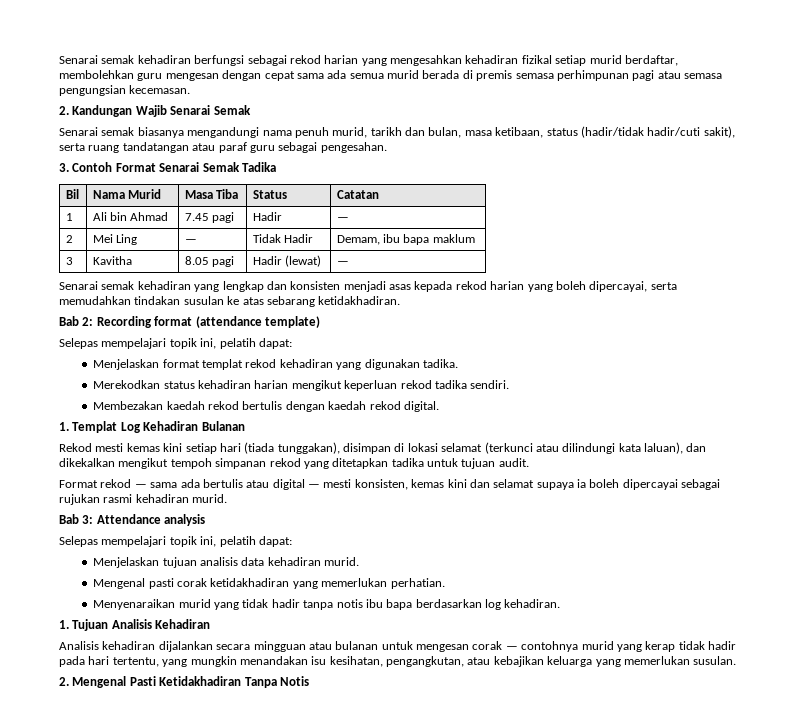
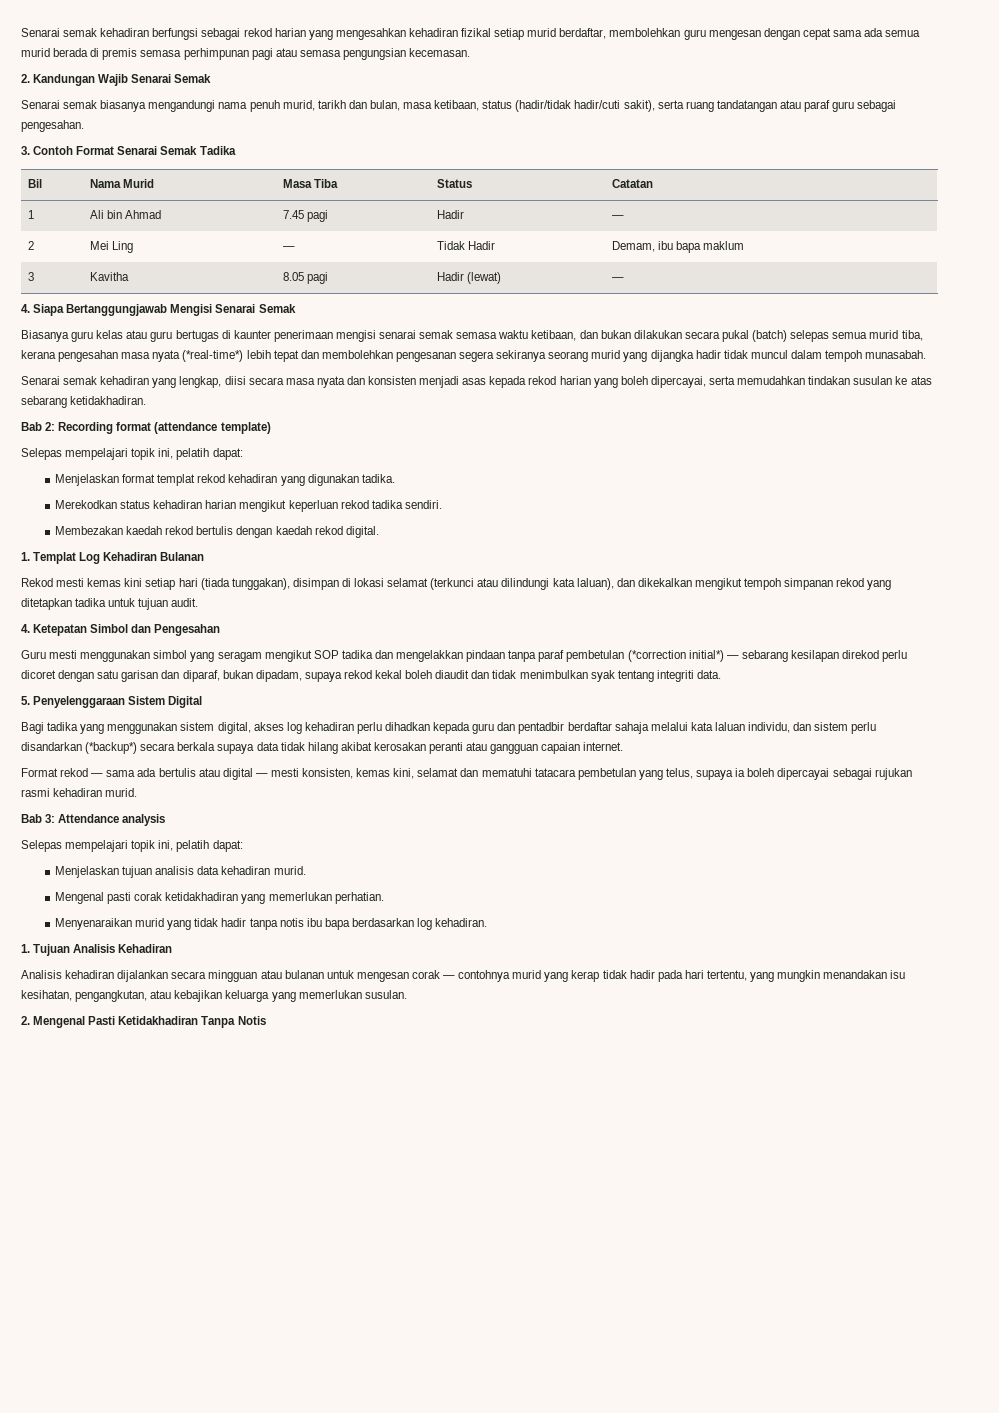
+ 4. Siapa Bertanggungjawab Mengisi Senarai Semak
+ Biasanya guru kelas atau guru bertugas di kaunter penerimaan mengisi senarai semak semasa waktu ketibaan, dan bukan dilakukan secara pukal (batch) selepas semua murid tiba, kerana pengesahan masa nyata (*real-time*) lebih tepat dan membolehkan pengesanan segera sekiranya seorang murid yang dijangka hadir tidak muncul dalam tempoh munasabah.
- Senarai semak kehadiran yang lengkap dan konsisten menjadi asas kepada rekod harian yang boleh dipercayai, serta memudahkan tindakan susulan ke atas sebarang ketidakhadiran.
+ Senarai semak kehadiran yang lengkap, diisi secara masa nyata dan konsisten menjadi asas kepada rekod harian yang boleh dipercayai, serta memudahkan tindakan susulan ke atas sebarang ketidakhadiran.
+ 4. Ketepatan Simbol dan Pengesahan
+ Guru mesti menggunakan simbol yang seragam mengikut SOP tadika dan mengelakkan pindaan tanpa paraf pembetulan (*correction initial*) — sebarang kesilapan direkod perlu dicoret dengan satu garisan dan diparaf, bukan dipadam, supaya rekod kekal boleh diaudit dan tidak menimbulkan syak tentang integriti data.
+ 5. Penyelenggaraan Sistem Digital
+ Bagi tadika yang menggunakan sistem digital, akses log kehadiran perlu dihadkan kepada guru dan pentadbir berdaftar sahaja melalui kata laluan individu, dan sistem perlu disandarkan (*backup*) secara berkala supaya data tidak hilang akibat kerosakan peranti atau gangguan capaian internet.
- Format rekod — sama ada bertulis atau digital — mesti konsisten, kemas kini dan selamat supaya ia boleh dipercayai sebagai rujukan rasmi kehadiran murid.
+ Format rekod — sama ada bertulis atau digital — mesti konsisten, kemas kini, selamat dan mematuhi tatacara pembetulan yang telus, supaya ia boleh dipercayai sebagai rujukan rasmi kehadiran murid.

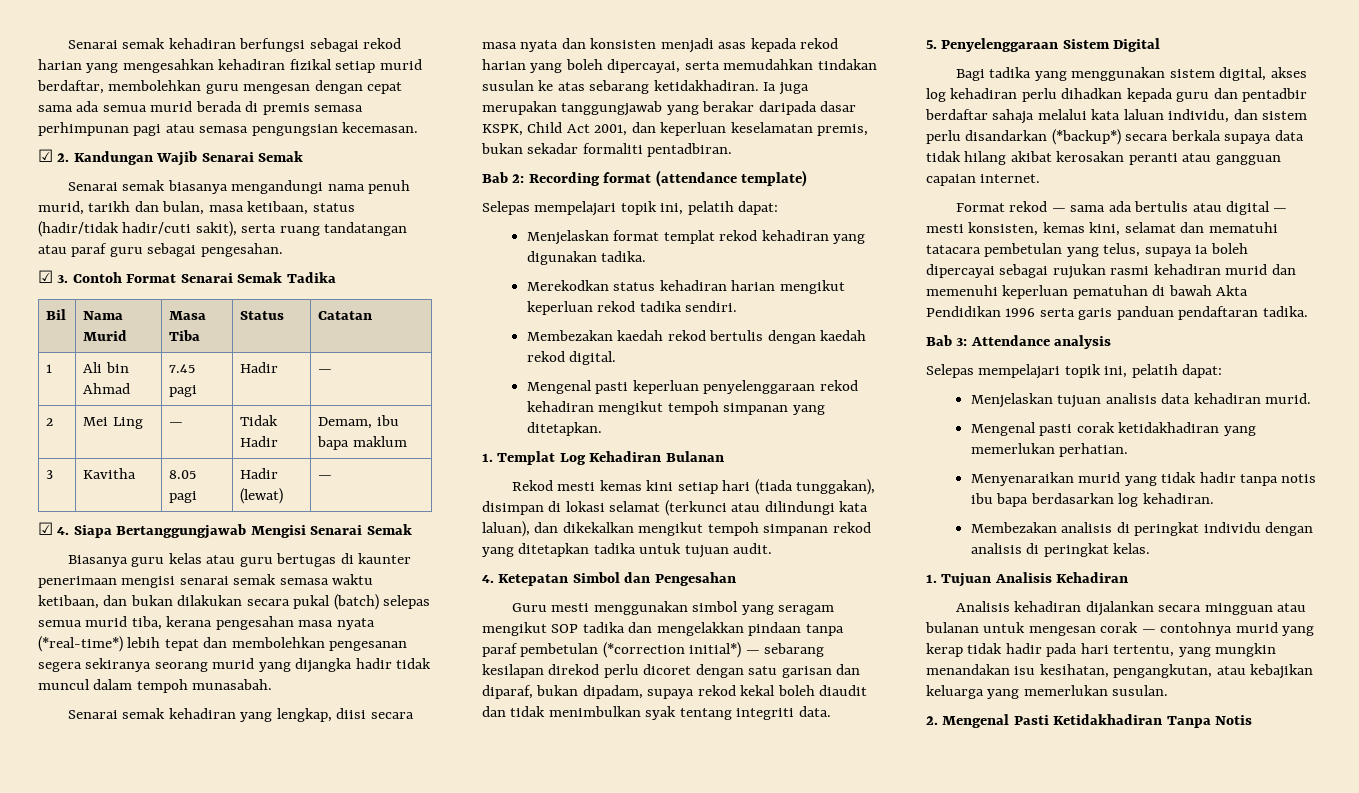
- 2. Kandungan Wajib Senarai Semak
+ ☑ 2. Kandungan Wajib Senarai Semak
- 3. Contoh Format Senarai Semak Tadika
+ ☑ 3. Contoh Format Senarai Semak Tadika
- 4. Siapa Bertanggungjawab Mengisi Senarai Semak
+ ☑ 4. Siapa Bertanggungjawab Mengisi Senarai Semak
+ Ia juga merupakan tanggungjawab yang berakar daripada dasar KSPK, Child Act 2001, dan keperluan keselamatan premis, bukan sekadar formaliti pentadbiran.
+ Mengenal pasti keperluan penyelenggaraan rekod kehadiran mengikut tempoh simpanan yang ditetapkan.
- Format rekod — sama ada bertulis atau digital — mesti konsisten, kemas kini, selamat dan mematuhi tatacara pembetulan yang telus, supaya ia boleh dipercayai sebagai rujukan rasmi kehadiran murid.
+ Format rekod — sama ada bertulis atau digital — mesti konsisten, kemas kini, selamat dan mematuhi tatacara pembetulan yang telus, supaya ia boleh dipercayai sebagai rujukan rasmi kehadiran murid dan memenuhi keperluan pematuhan di bawah Akta Pendidikan 1996 serta garis panduan pendaftaran tadika.
+ Membezakan analisis di peringkat individu dengan analisis di peringkat kelas.

